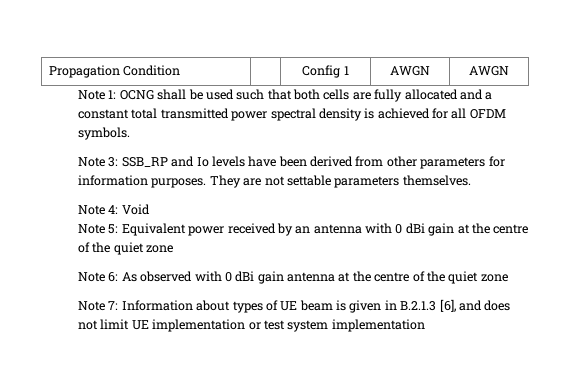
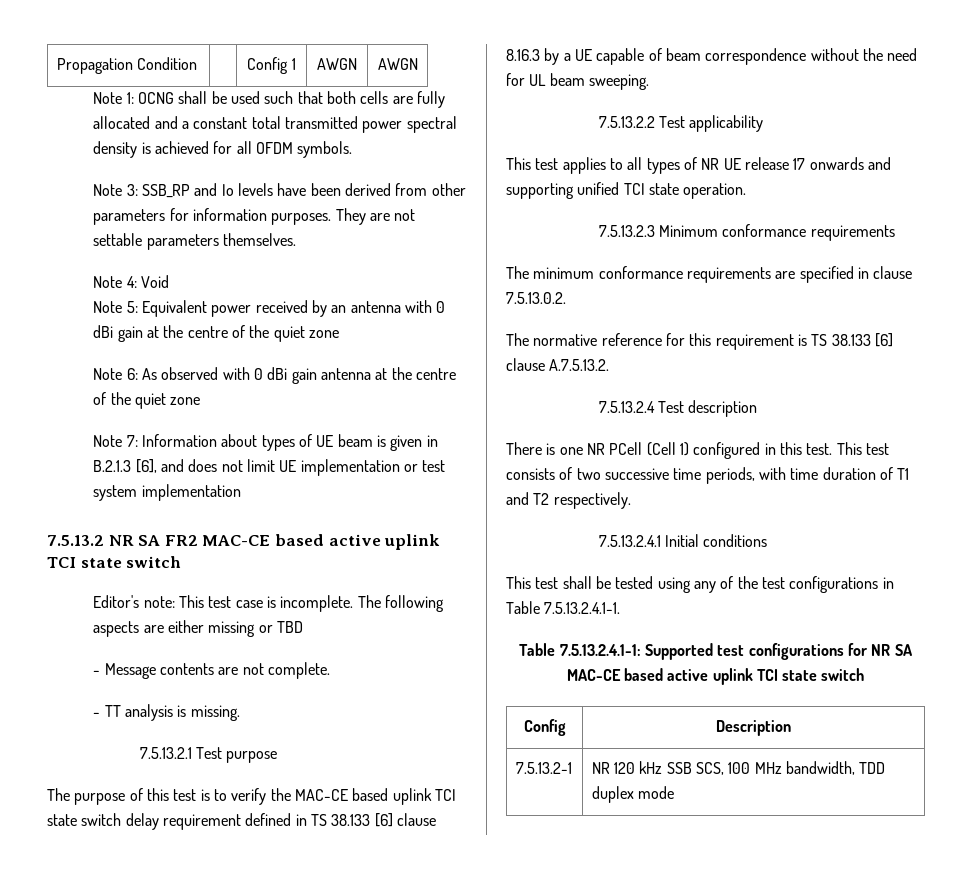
+ 7.5.13.2 NR SA FR2 MAC-CE based active uplink TCI state switch
+ Editor's note: This test case is incomplete. The following aspects are either missing or TBD
+ - Message contents are not complete.
+ - TT analysis is missing.
+ 7.5.13.2.1 Test purpose
+ The purpose of this test is to verify the MAC-CE based uplink TCI state switch delay requirement defined in TS 38.133 [6] clause 8.16.3 by a UE capable of beam correspondence without the need for UL beam sweeping.
+ 7.5.13.2.2 Test applicability
+ This test applies to all types of NR UE release 17 onwards and supporting unified TCI state operation.
+ 7.5.13.2.3 Minimum conformance requirements
+ The minimum conformance requirements are specified in clause 7.5.13.0.2.
+ The normative reference for this requirement is TS 38.133 [6] clause A.7.5.13.2.
+ 7.5.13.2.4 Test description
+ There is one NR PCell (Cell 1) configured in this test. This test consists of two successive time periods, with time duration of T1 and T2 respectively.
+ 7.5.13.2.4.1 Initial conditions
+ This test shall be tested using any of the test configurations in Table 7.5.13.2.4.1-1.
+ Table 7.5.13.2.4.1-1: Supported test configurations for NR SA MAC-CE based active uplink TCI state switch
+ Config | Description
+ 7.5.13.2-1 | NR 120 kHz SSB SCS, 100 MHz bandwidth, TDD duplex mode

